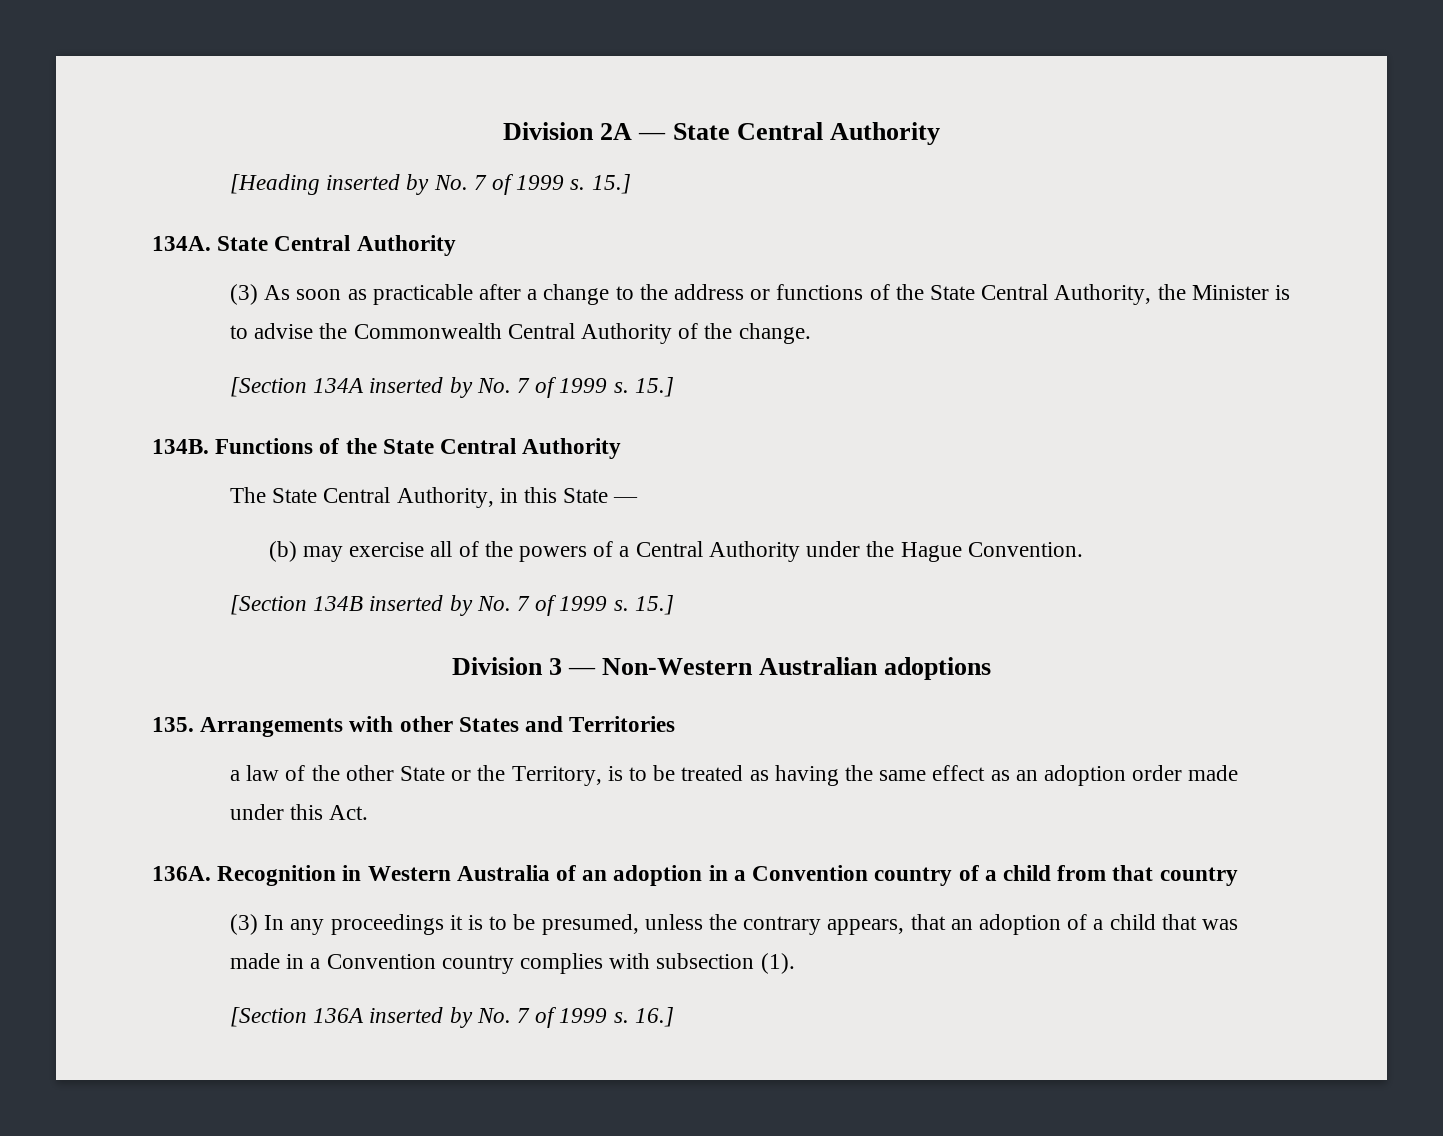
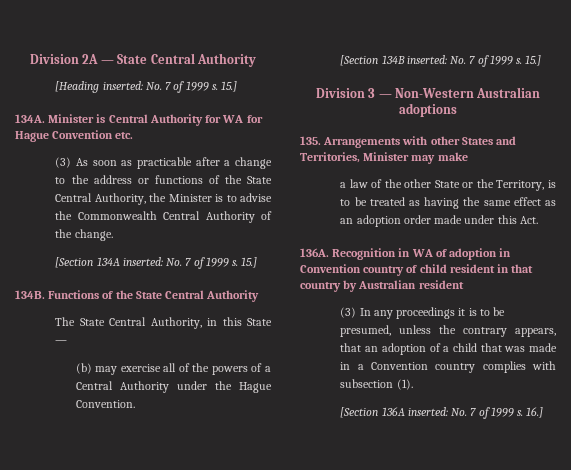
- [Heading inserted by No. 7 of 1999 s.
+ [Heading inserted: No. 7 of 1999 s.
- 134A. State Central Authority
+ 134A. Minister is Central Authority for WA for Hague Convention etc.
- [Section 134A inserted by No. 7 of 1999 s.
+ [Section 134A inserted: No. 7 of 1999 s.
- [Section 134B inserted by No. 7 of 1999 s.
+ [Section 134B inserted: No. 7 of 1999 s.
- 135. Arrangements with other States and Territories
+ 135. Arrangements with other States and Territories, Minister may make
- Recognition in Western Australia of an adoption in a Convention country of a child from that country
+ Recognition in WA of adoption in Convention country of child resident in that country by Australian resident
- [Section 136A inserted by No. 7 of 1999 s.
+ [Section 136A inserted: No. 7 of 1999 s.

